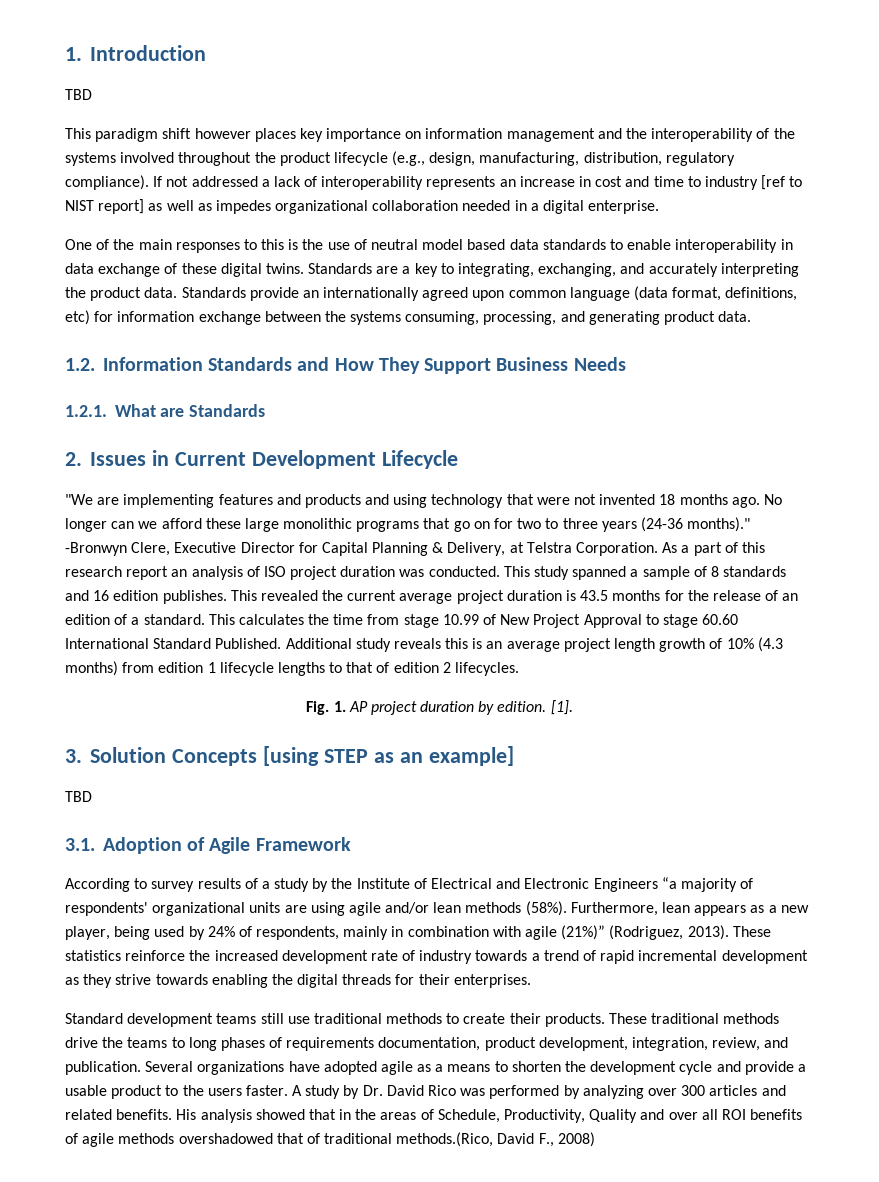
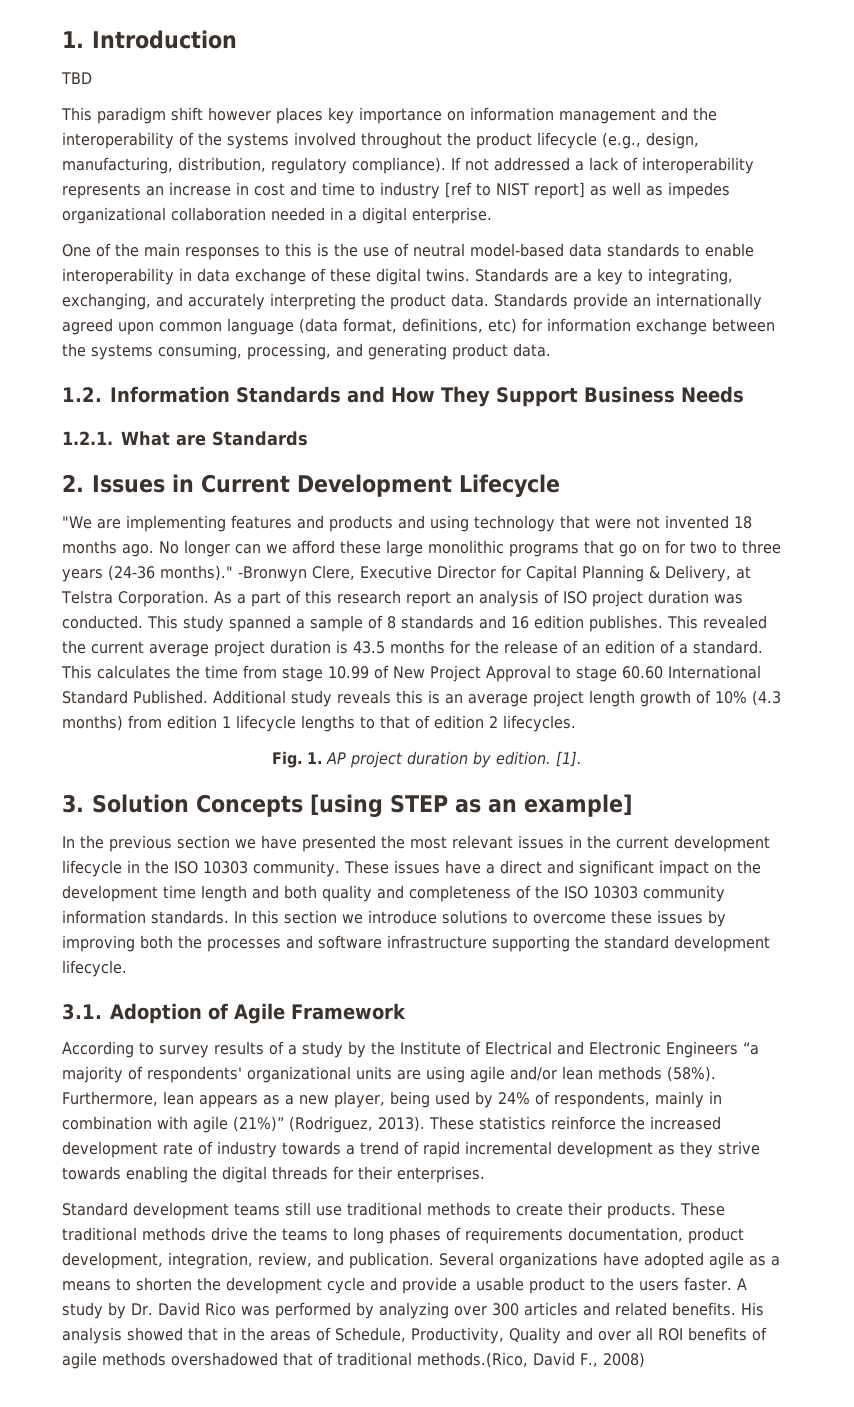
- One of the main responses to this is the use of neutral model based data standards to enable interoperability in data exchange of these digital twins.
+ One of the main responses to this is the use of neutral model-based data standards to enable interoperability in data exchange of these digital twins.
  3. Solution Concepts [using STEP as an example]
- TBD
+ In the previous section we have presented the most relevant issues in the current development lifecycle in the ISO 10303 community. These issues have a direct and significant impact on the development time length and both quality and completeness of the ISO 10303 community information standards. In this section we introduce solutions to overcome these issues by improving both the processes and software infrastructure supporting the standard development lifecycle.

